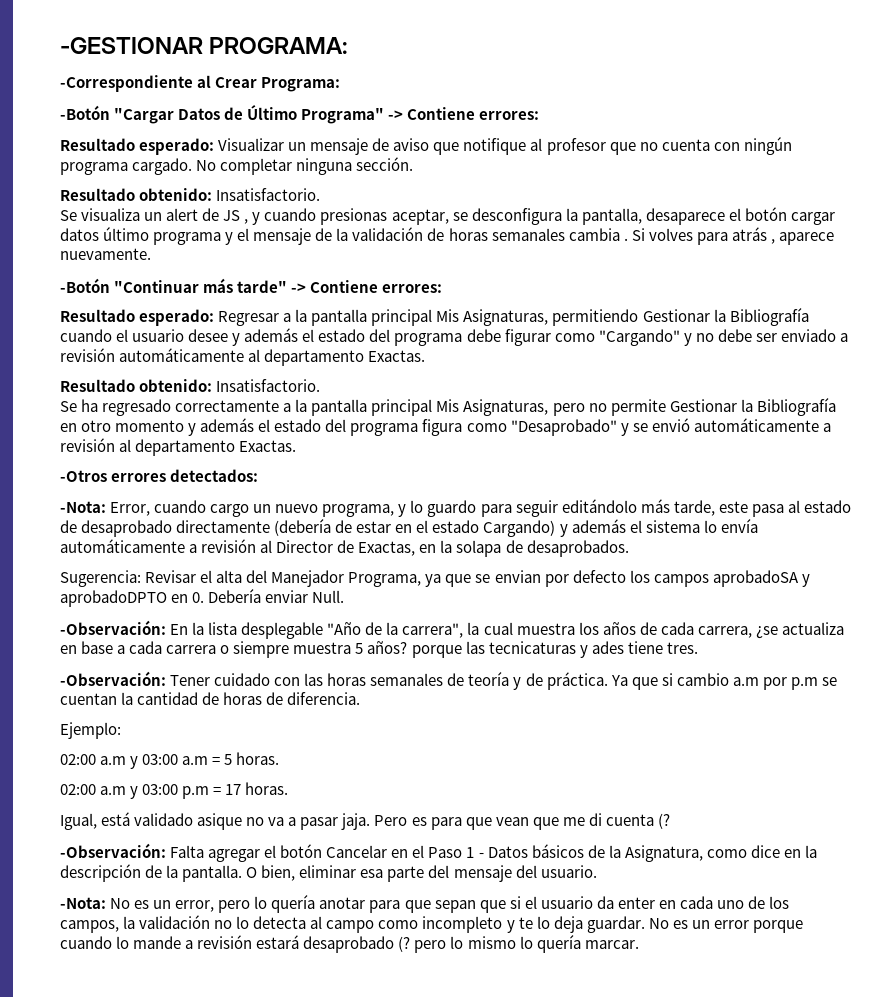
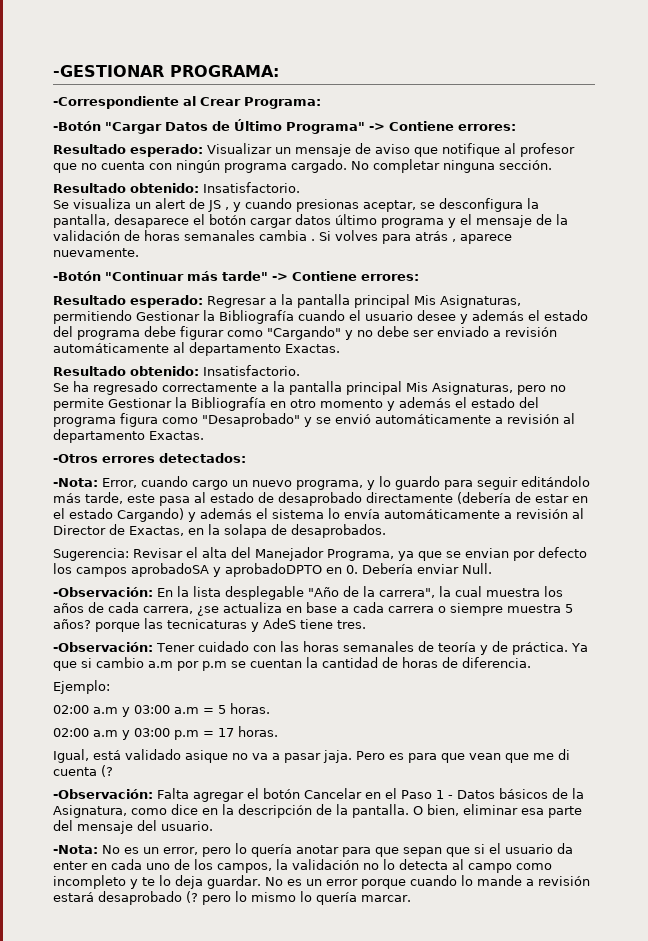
- -Observación: En la lista desplegable "Año de la carrera", la cual muestra los años de cada carrera, ¿se actualiza en base a cada carrera o siempre muestra 5 años? porque las tecnicaturas y ades tiene tres.
+ -Observación: En la lista desplegable "Año de la carrera", la cual muestra los años de cada carrera, ¿se actualiza en base a cada carrera o siempre muestra 5 años? porque las tecnicaturas y AdeS tiene tres.

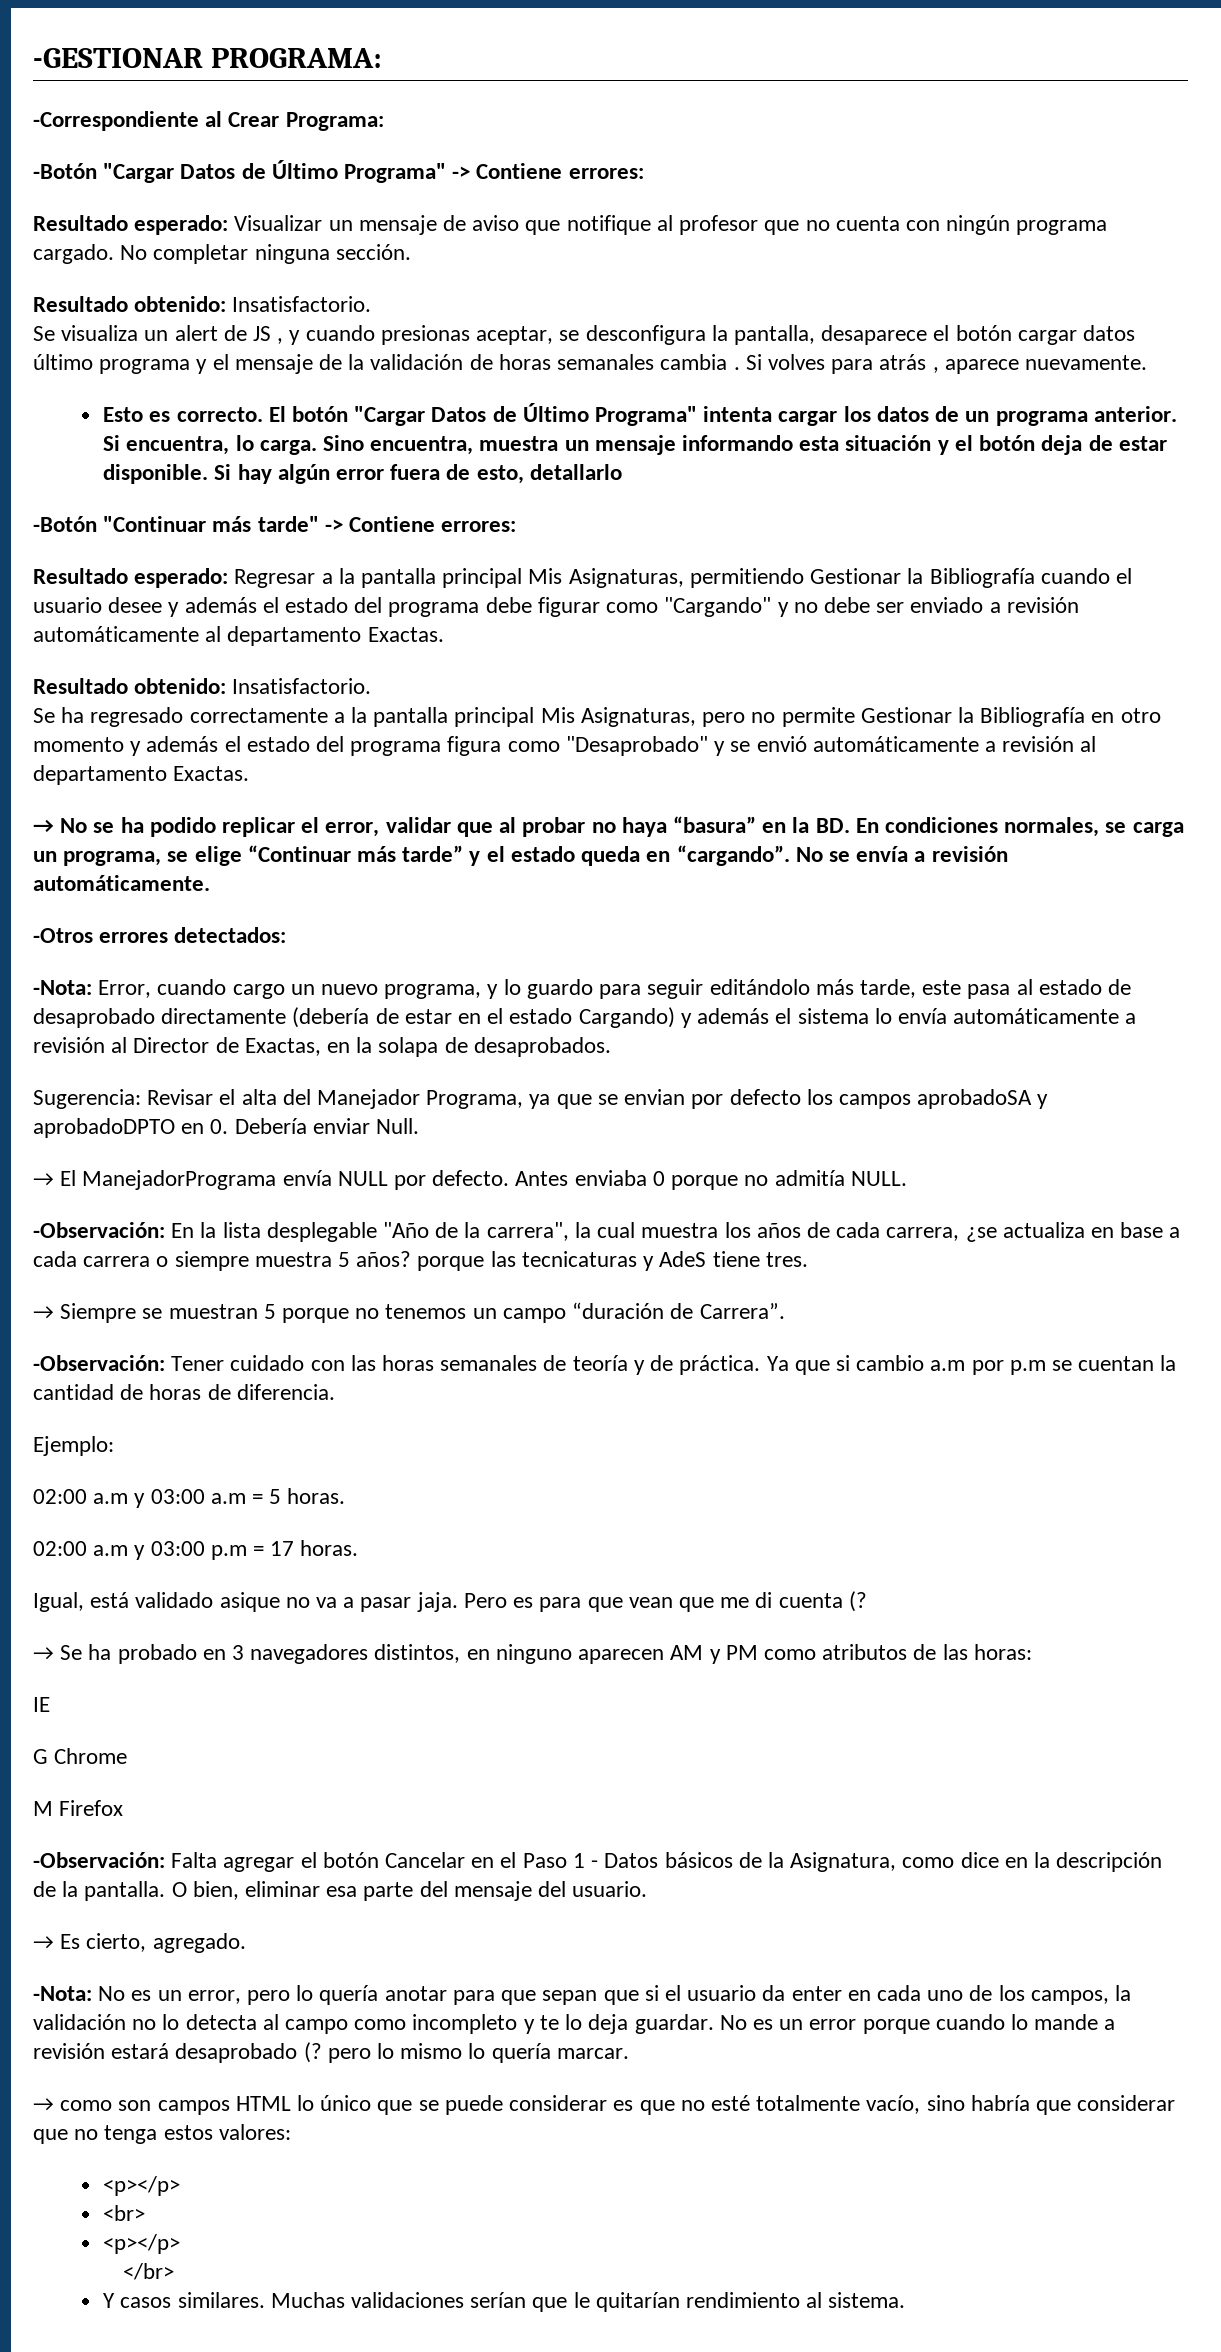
+ Esto es correcto. El botón "Cargar Datos de Último Programa" intenta cargar los datos de un programa anterior. Si encuentra, lo carga. Sino encuentra, muestra un mensaje informando esta situación y el botón deja de estar disponible. Si hay algún error fuera de esto, detallarlo
+ → No se ha podido replicar el error, validar que al probar no haya “basura” en la BD. En condiciones normales, se carga un programa, se elige “Continuar más tarde” y el estado queda en “cargando”. No se envía a revisión automáticamente.
+ → El ManejadorPrograma envía NULL por defecto. Antes enviaba 0 porque no admitía NULL.
+ → Siempre se muestran 5 porque no tenemos un campo “duración de Carrera”.
+ → Se ha probado en 3 navegadores distintos, en ninguno aparecen AM y PM como atributos de las horas:
+ IE
+ G Chrome
+ M Firefox
+ → Es cierto, agregado.
+ → como son campos HTML lo único que se puede considerar es que no esté totalmente vacío, sino habría que considerar que no tenga estos valores:
+ <p></p>
+ <br>
+ <p></p>
+ </br>
+ Y casos similares. Muchas validaciones serían que le quitarían rendimiento al sistema.

